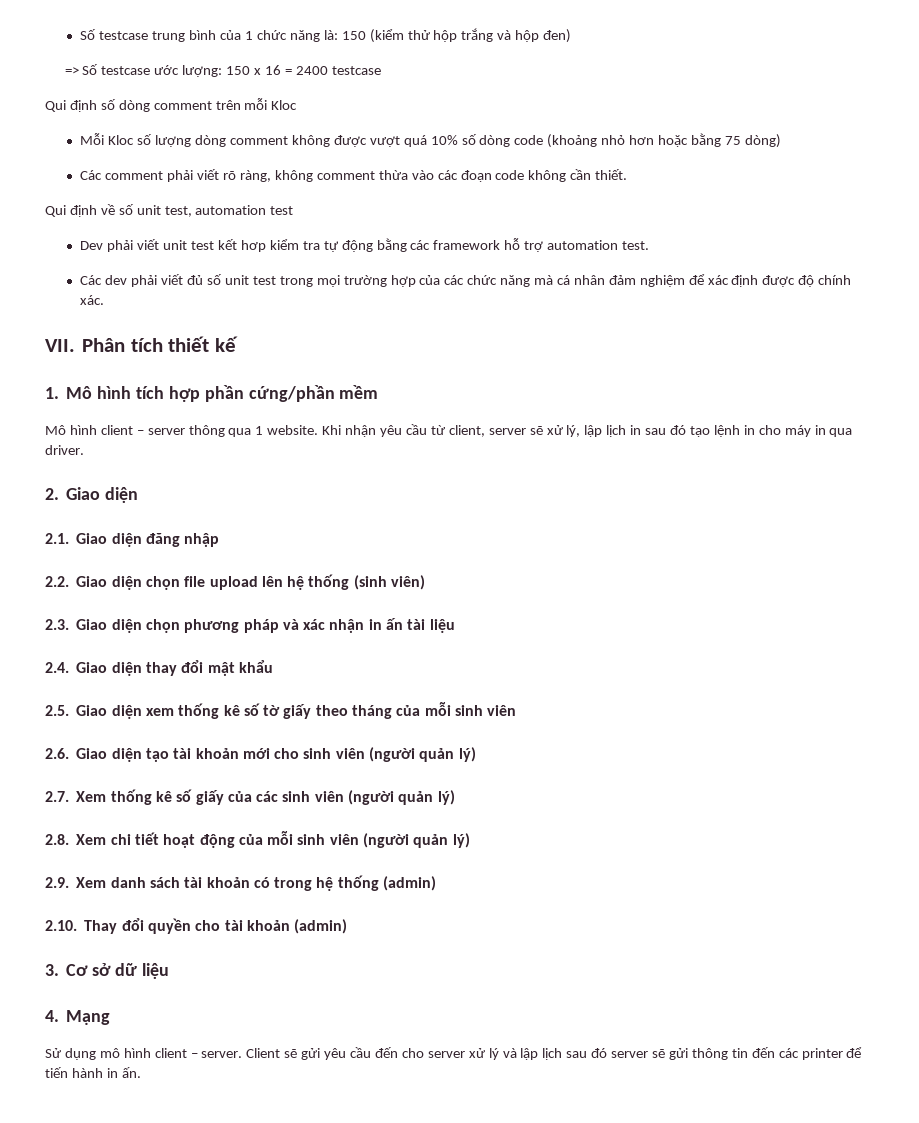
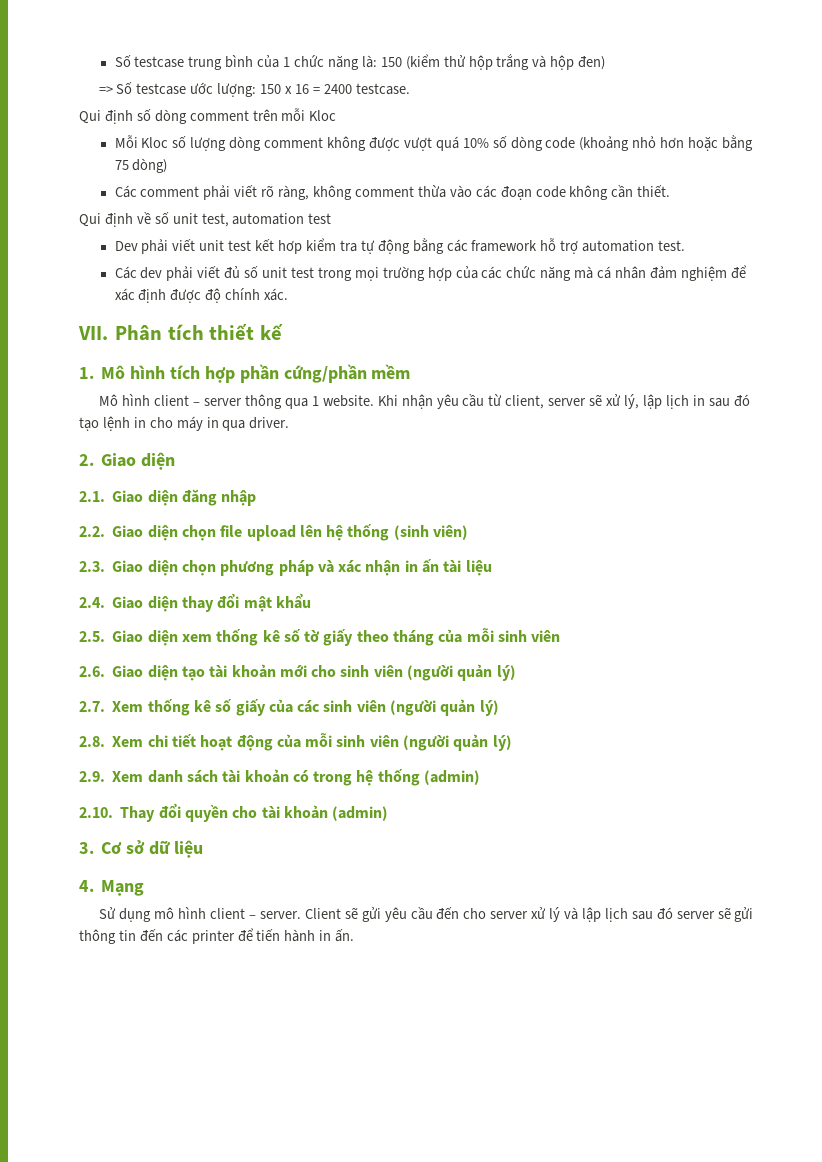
- => Số testcase ước lượng: 150 x 16 = 2400 testcase
+ => Số testcase ước lượng: 150 x 16 = 2400 testcase.

